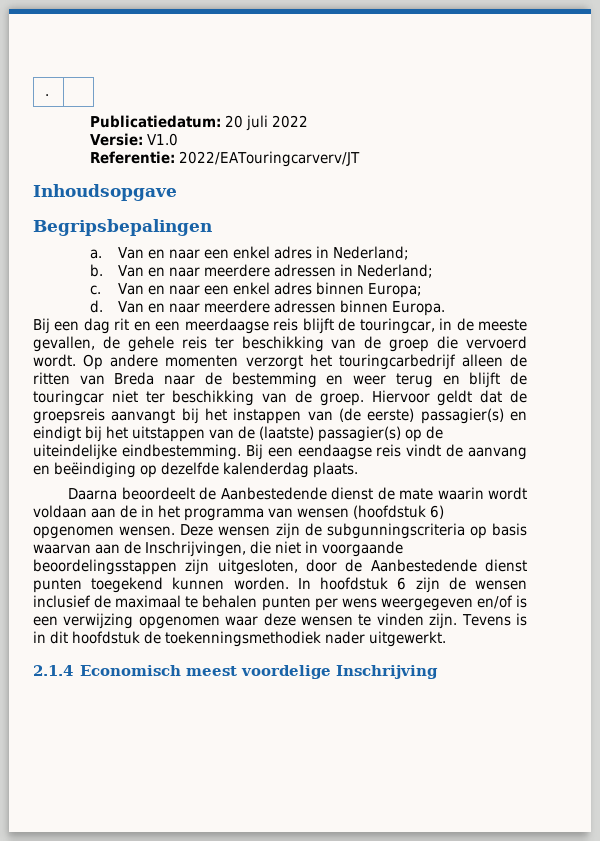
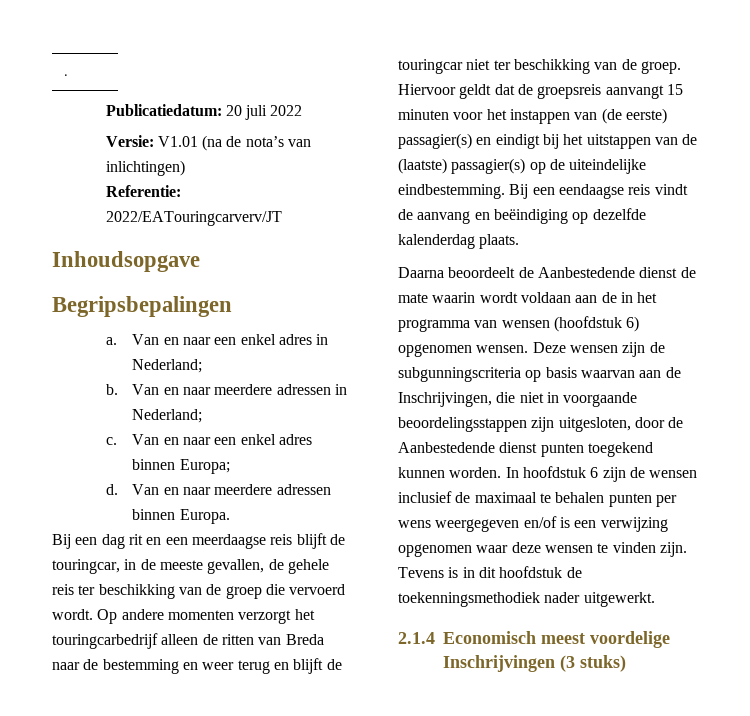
- Versie: V1.0
+ Versie: V1.01 (na de nota’s van inlichtingen)
- Hiervoor geldt dat de groepsreis aanvangt bij het instappen van (de eerste) passagier(s) en eindigt bij het uitstappen van de (laatste) passagier(s) op de uiteindelijke eindbestemming.
+ Hiervoor geldt dat de groepsreis aanvangt 15 minuten voor het instappen van (de eerste) passagier(s) en eindigt bij het uitstappen van de (laatste) passagier(s) op de uiteindelijke eindbestemming.
- 2.1.4 Economisch meest voordelige Inschrijving
+ 2.1.4 Economisch meest voordelige Inschrijvingen (3 stuks)

